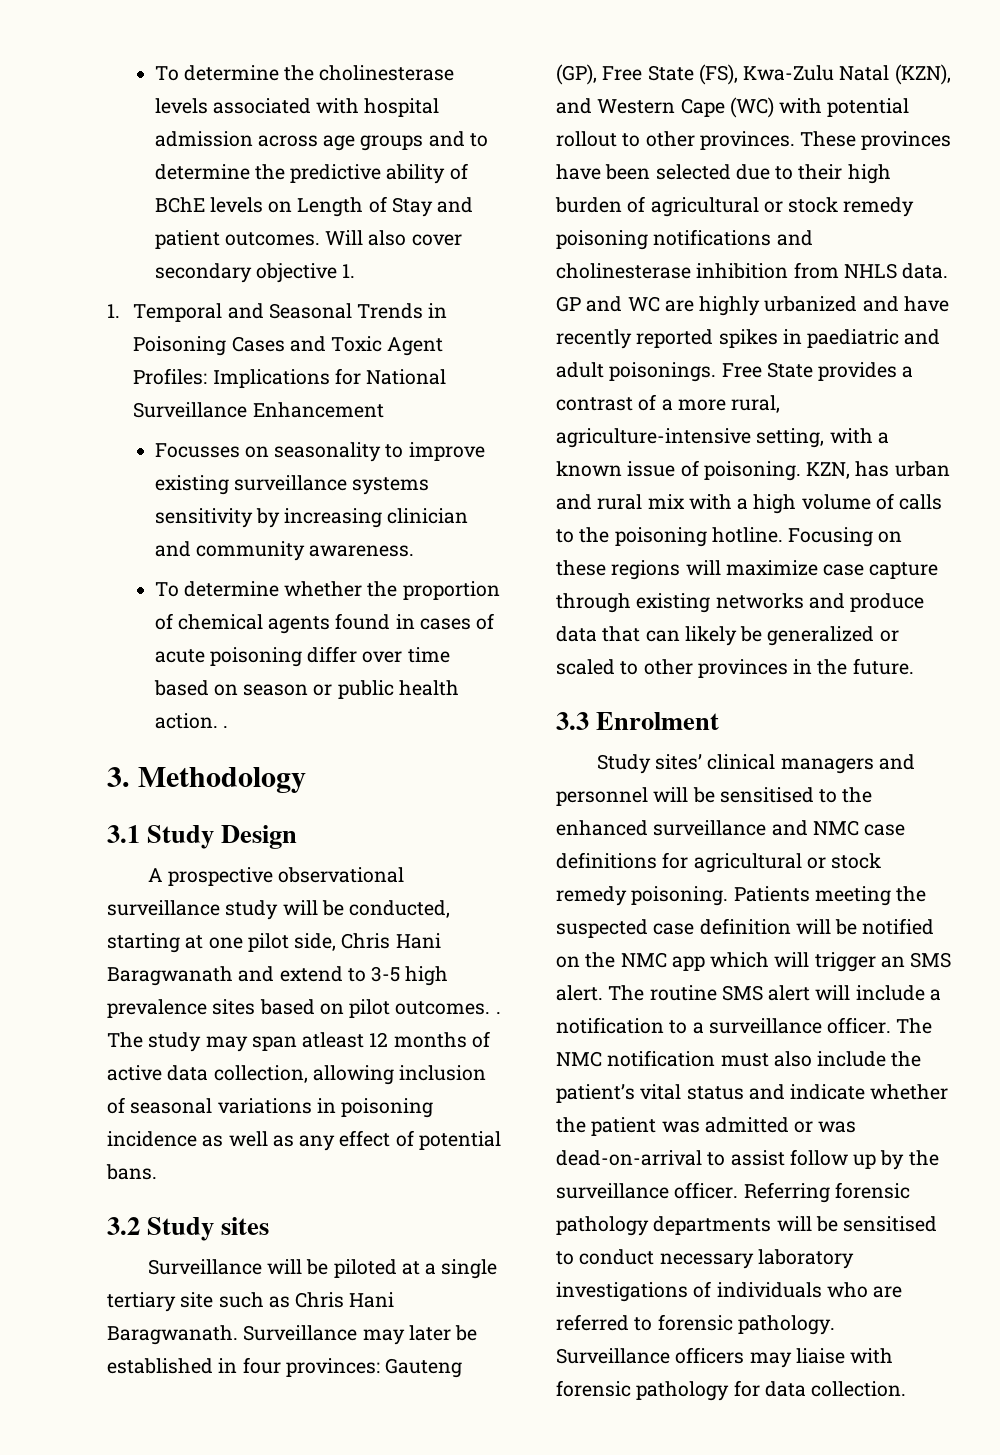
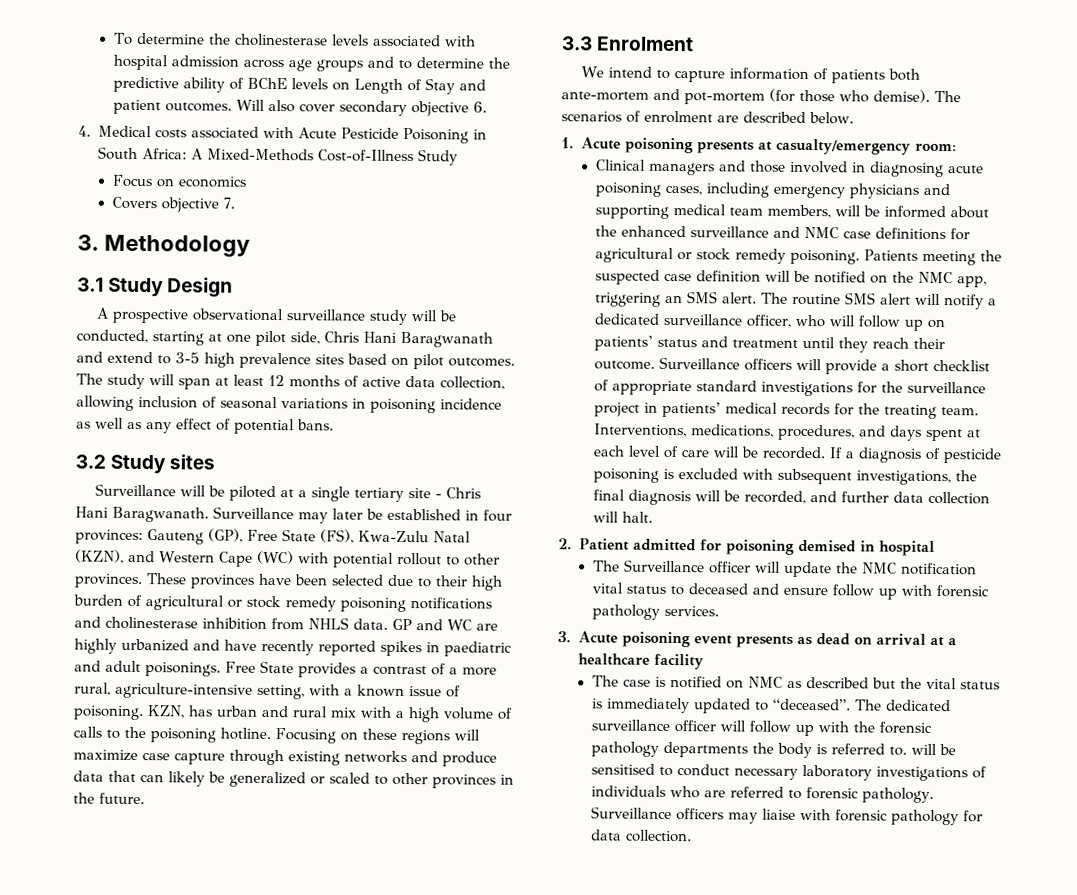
- Will also cover secondary objective 1.
- 1. Temporal and Seasonal Trends in Poisoning Cases and Toxic Agent Profiles: Implications for National Surveillance Enhancement
- Focusses on seasonality to improve existing surveillance systems sensitivity by increasing clinician and community awareness.
- To determine whether the proportion of chemical agents found in cases of acute poisoning differ over time based on season or public health action. .
+ Will also cover secondary objective 6.
+ 4. Medical costs associated with Acute Pesticide Poisoning in South Africa: A Mixed-Methods Cost-of-Illness Study
+ Focus on economics
+ Covers objective 7.
- A prospective observational surveillance study will be conducted, starting at one pilot side, Chris Hani Baragwanath and extend to 3-5 high prevalence sites based on pilot outcomes. .
+ A prospective observational surveillance study will be conducted, starting at one pilot side, Chris Hani Baragwanath and extend to 3-5 high prevalence sites based on pilot outcomes.
- The study may span atleast 12 months of active data collection, allowing inclusion of seasonal variations in poisoning incidence as well as any effect of potential bans.
+ The study will span at least 12 months of active data collection, allowing inclusion of seasonal variations in poisoning incidence as well as any effect of potential bans.
- Surveillance will be piloted at a single tertiary site such as Chris Hani Baragwanath.
+ Surveillance will be piloted at a single tertiary site - Chris Hani Baragwanath.
- Study sites’ clinical managers and personnel will be sensitised to the enhanced surveillance and NMC case definitions for agricultural or stock remedy poisoning.
+ We intend to capture information of patients both ante-mortem and pot-mortem (for those who demise). The scenarios of enrolment are described below.
+ 1. Acute poisoning presents at casualty/emergency room:
+ Clinical managers and those involved in diagnosing acute poisoning cases, including emergency physicians and supporting medical team members, will be informed about the enhanced surveillance and NMC case definitions for agricultural or stock remedy poisoning.
- Patients meeting the suspected case definition will be notified on the NMC app which will trigger an SMS alert.
+ Patients meeting the suspected case definition will be notified on the NMC app, triggering an SMS alert.
- The routine SMS alert will include a notification to a surveillance officer. The NMC notification must also include the patient’s vital status and indicate whether the patient was admitted or was dead-on-arrival to assist follow up by the surveillance officer. Referring forensic pathology departments will be sensitised to conduct necessary laboratory investigations of individuals who are referred to forensic pathology.
+ The routine SMS alert will notify a dedicated surveillance officer, who will follow up on patients’ status and treatment until they reach their outcome. Surveillance officers will provide a short checklist of appropriate standard investigations for the surveillance project in patients’ medical records for the treating team. Interventions, medications, procedures, and days spent at each level of care will be recorded. If a diagnosis of pesticide poisoning is excluded with subsequent investigations, the final diagnosis will be recorded, and further data collection will halt.
+ 2. Patient admitted for poisoning demised in hospital
+ The Surveillance officer will update the NMC notification vital status to deceased and ensure follow up with forensic pathology services.
+ 3. Acute poisoning event presents as dead on arrival at a healthcare facility
+ The case is notified on NMC as described but the vital status is immediately updated to “deceased”. The dedicated surveillance officer will follow up with the forensic pathology departments the body is referred to. will be sensitised to conduct necessary laboratory investigations of individuals who are referred to forensic pathology.

